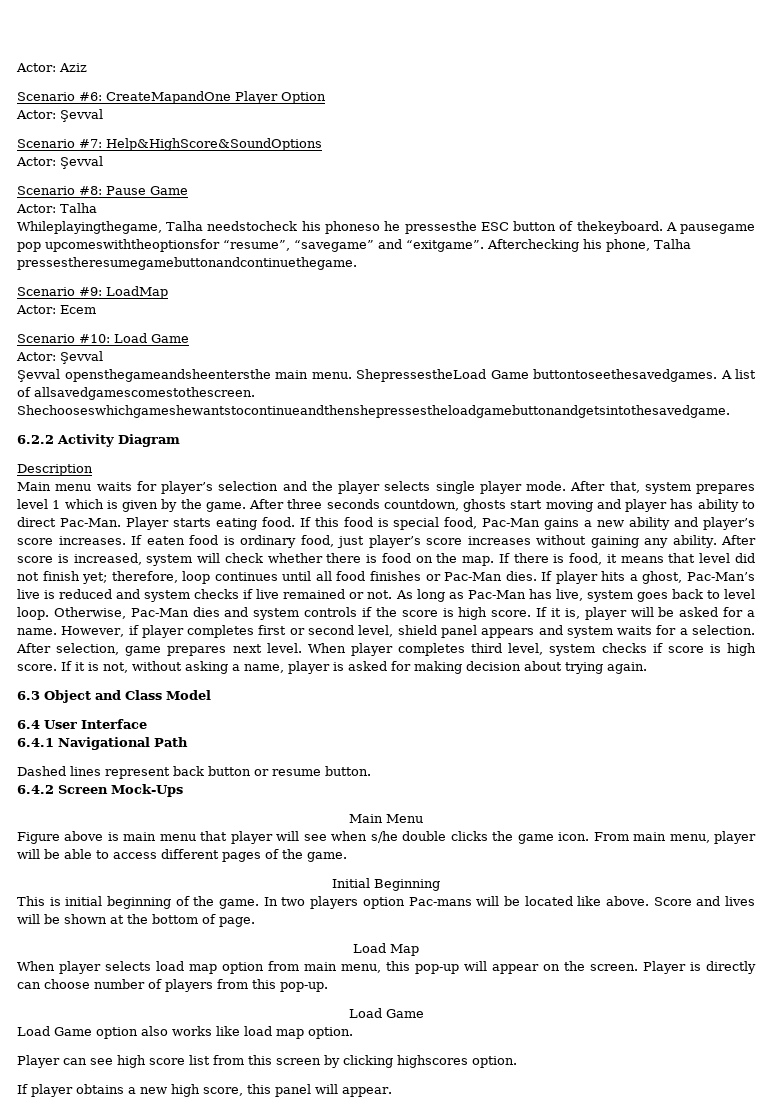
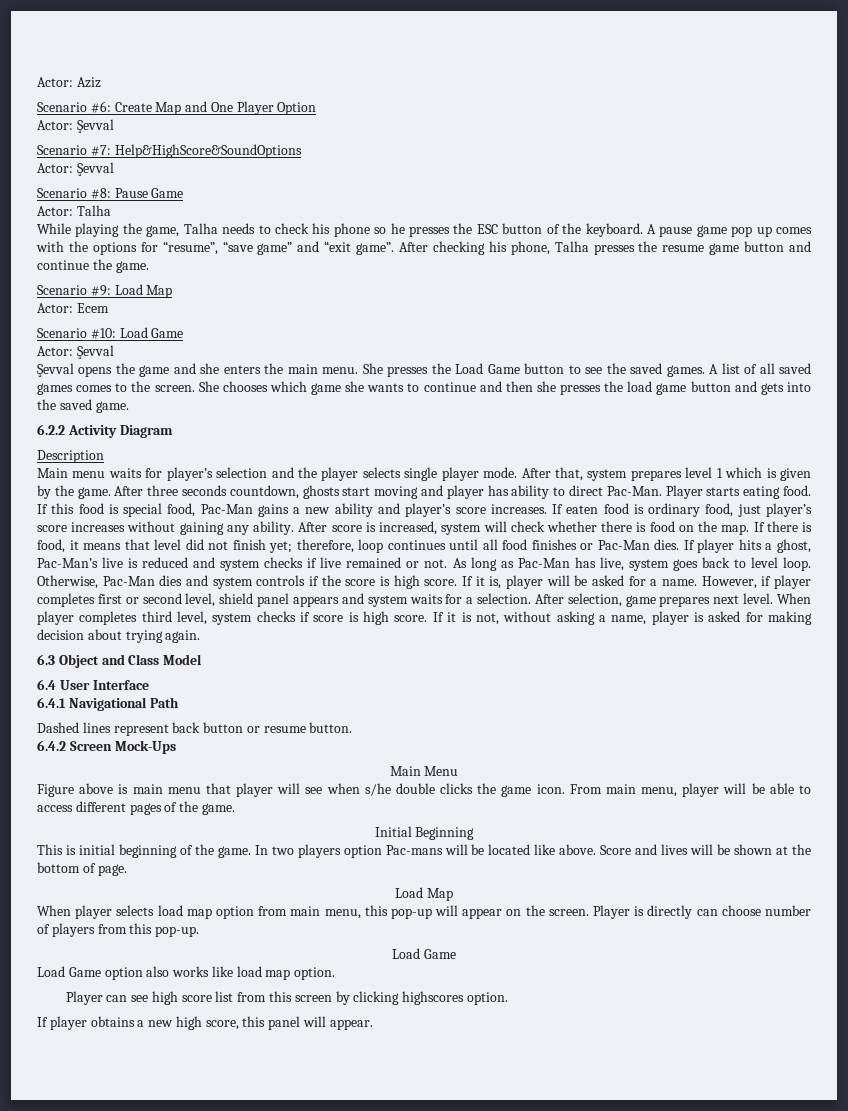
- Scenario #6: CreateMapandOne Player Option
+ Scenario #6: Create Map and One Player Option
- Whileplayingthegame, Talha needstocheck his phoneso he pressesthe ESC button of thekeyboard. A pausegame pop upcomeswiththeoptionsfor “resume”, “savegame” and “exitgame”. Afterchecking his phone, Talha pressestheresumegamebuttonandcontinuethegame.
+ While playing the game, Talha needs to check his phone so he presses the ESC button of the keyboard. A pause game pop up comes with the options for “resume”, “save game” and “exit game”. After checking his phone, Talha presses the resume game button and continue the game.
- Scenario #9: LoadMap
+ Scenario #9: Load Map
- Şevval opensthegameandsheentersthe main menu. ShepressestheLoad Game buttontoseethesavedgames. A list of allsavedgamescomestothescreen. Shechooseswhichgameshewantstocontinueandthenshepressestheloadgamebuttonandgetsintothesavedgame.
+ Şevval opens the game and she enters the main menu. She presses the Load Game button to see the saved games. A list of all saved games comes to the screen. She chooses which game she wants to continue and then she presses the load game button and gets into the saved game.

